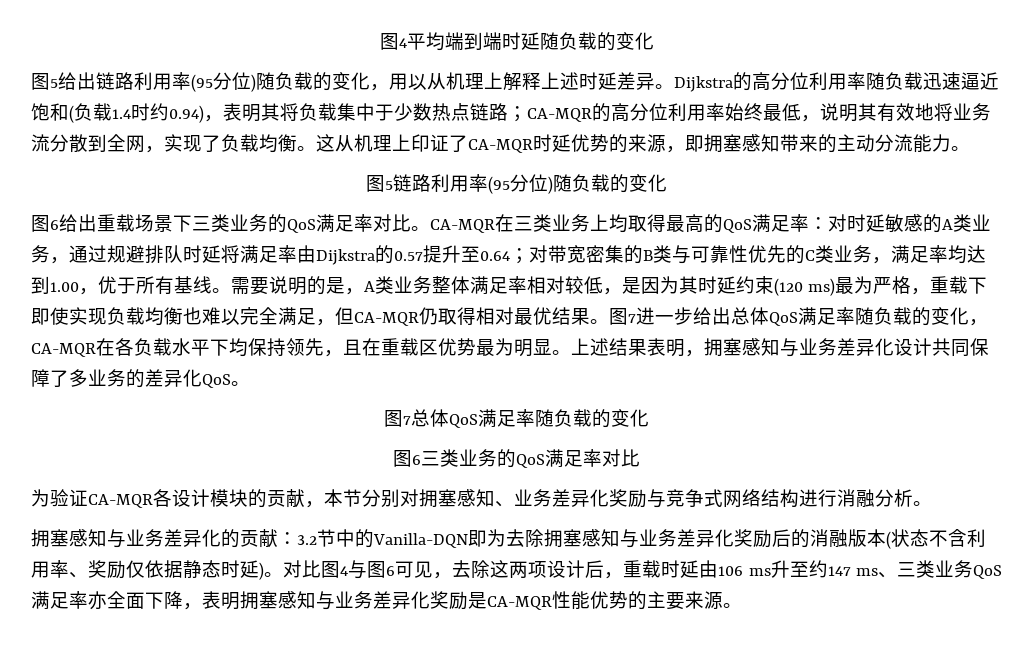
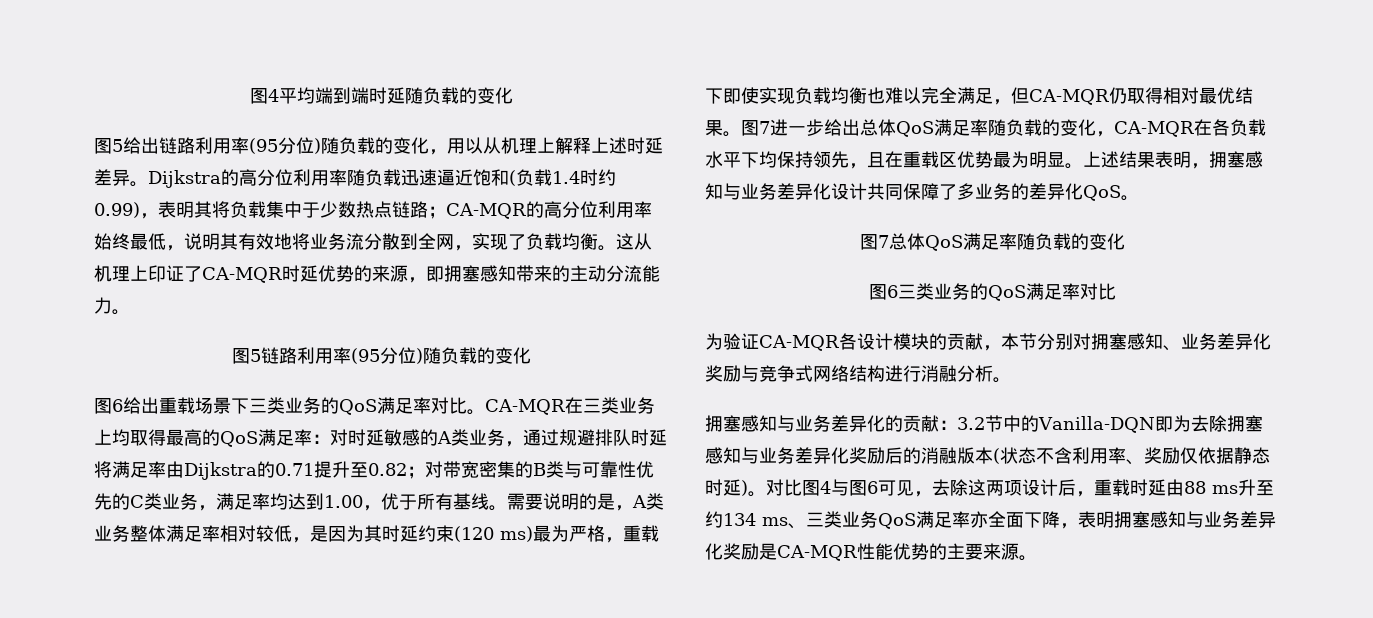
- Dijkstra的高分位利用率随负载迅速逼近饱和(负载1.4时约0.94)，表明其将负载集中于少数热点链路；CA-MQR的高分位利用率始终最低，说明其有效地将业务流分散到全网，实现了负载均衡。
+ Dijkstra的高分位利用率随负载迅速逼近饱和(负载1.4时约0.99)，表明其将负载集中于少数热点链路；CA-MQR的高分位利用率始终最低，说明其有效地将业务流分散到全网，实现了负载均衡。
- CA-MQR在三类业务上均取得最高的QoS满足率：对时延敏感的A类业务，通过规避排队时延将满足率由Dijkstra的0.57提升至0.64；对带宽密集的B类与可靠性优先的C类业务，满足率均达到1.00，优于所有基线。
+ CA-MQR在三类业务上均取得最高的QoS满足率：对时延敏感的A类业务，通过规避排队时延将满足率由Dijkstra的0.71提升至0.82；对带宽密集的B类与可靠性优先的C类业务，满足率均达到1.00，优于所有基线。
- 对比图4与图6可见，去除这两项设计后，重载时延由106 ms升至约147 ms、三类业务QoS满足率亦全面下降，表明拥塞感知与业务差异化奖励是CA-MQR性能优势的主要来源。
+ 对比图4与图6可见，去除这两项设计后，重载时延由88 ms升至约134 ms、三类业务QoS满足率亦全面下降，表明拥塞感知与业务差异化奖励是CA-MQR性能优势的主要来源。

